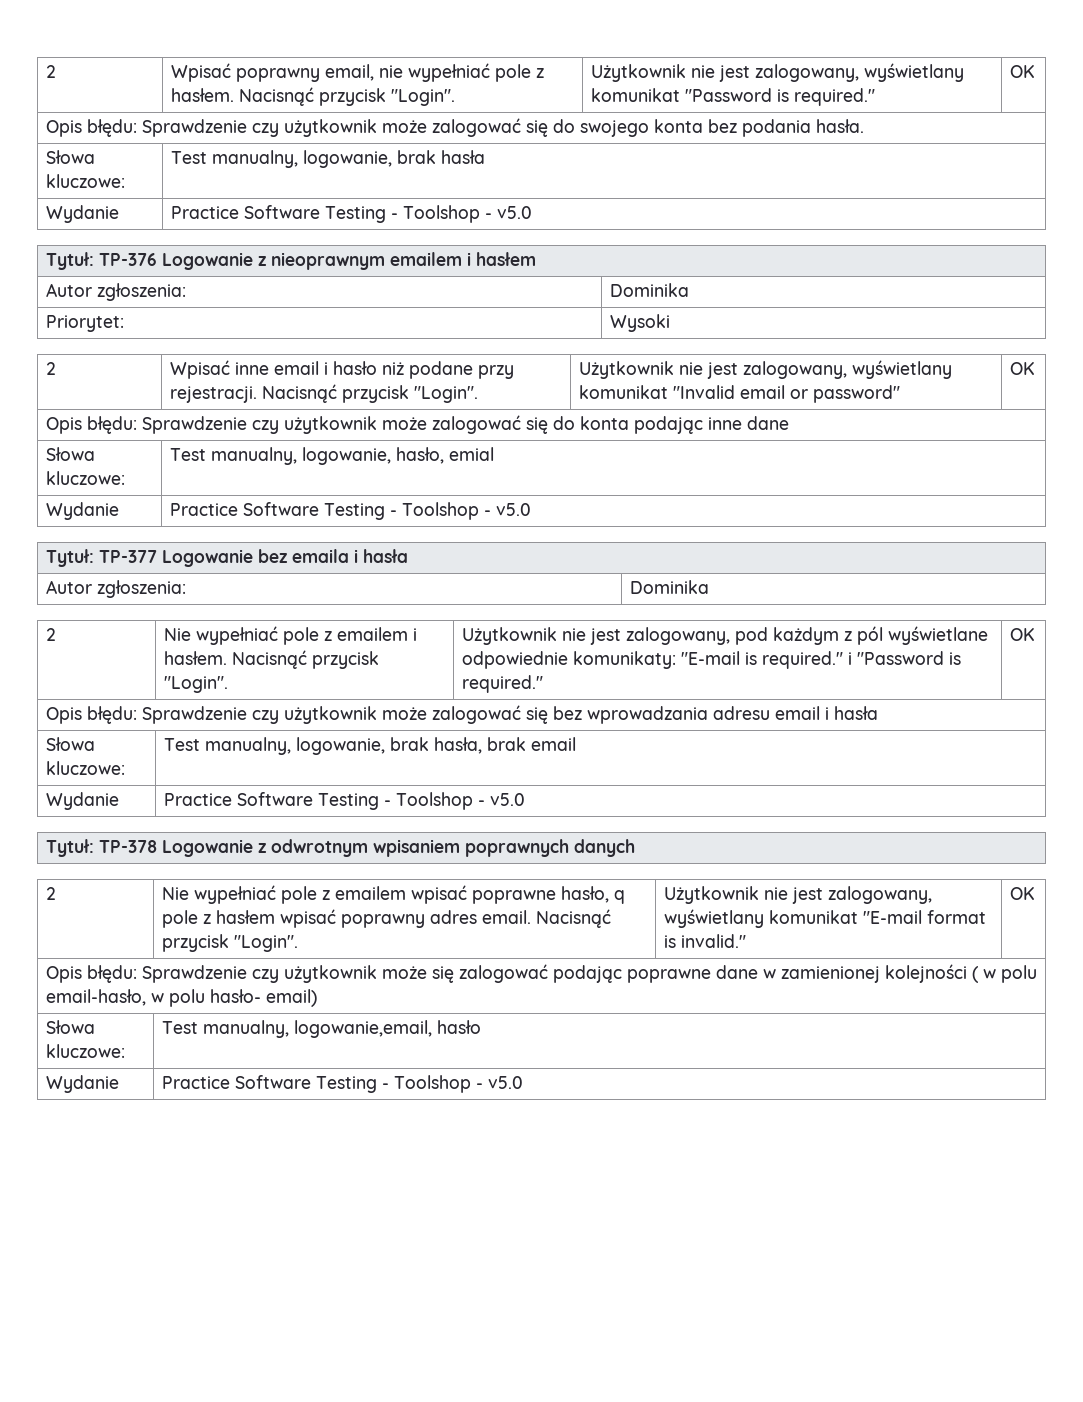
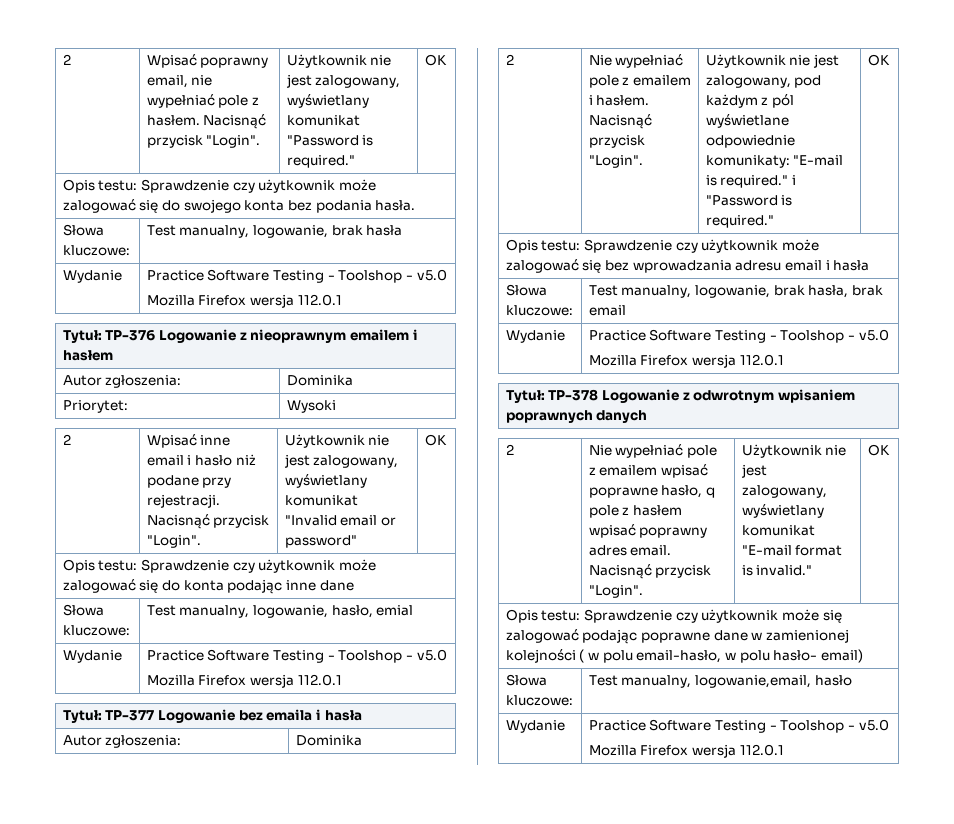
- Opis błędu: Sprawdzenie czy użytkownik może zalogować się do swojego konta bez podania hasła.
+ Opis testu: Sprawdzenie czy użytkownik może zalogować się do swojego konta bez podania hasła.
  Słowa kluczowe: | Test manualny, logowanie, brak hasła
  Wydanie | Practice Software Testing - Toolshop - v5.0
+ Mozilla Firefox wersja 112.0.1
- Opis błędu: Sprawdzenie czy użytkownik może zalogować się do konta podając inne dane
+ Opis testu: Sprawdzenie czy użytkownik może zalogować się do konta podając inne dane
  Słowa kluczowe: | Test manualny, logowanie, hasło, emial
  Wydanie | Practice Software Testing - Toolshop - v5.0
+ Mozilla Firefox wersja 112.0.1
- Opis błędu: Sprawdzenie czy użytkownik może zalogować się bez wprowadzania adresu email i hasła
+ Opis testu: Sprawdzenie czy użytkownik może zalogować się bez wprowadzania adresu email i hasła
  Słowa kluczowe: | Test manualny, logowanie, brak hasła, brak email
  Wydanie | Practice Software Testing - Toolshop - v5.0
+ Mozilla Firefox wersja 112.0.1
- Opis błędu: Sprawdzenie czy użytkownik może się zalogować podając poprawne dane w zamienionej kolejności ( w polu email-hasło, w polu hasło- email)
+ Opis testu: Sprawdzenie czy użytkownik może się zalogować podając poprawne dane w zamienionej kolejności ( w polu email-hasło, w polu hasło- email)
  Słowa kluczowe: | Test manualny, logowanie,email, hasło
  Wydanie | Practice Software Testing - Toolshop - v5.0
+ Mozilla Firefox wersja 112.0.1

